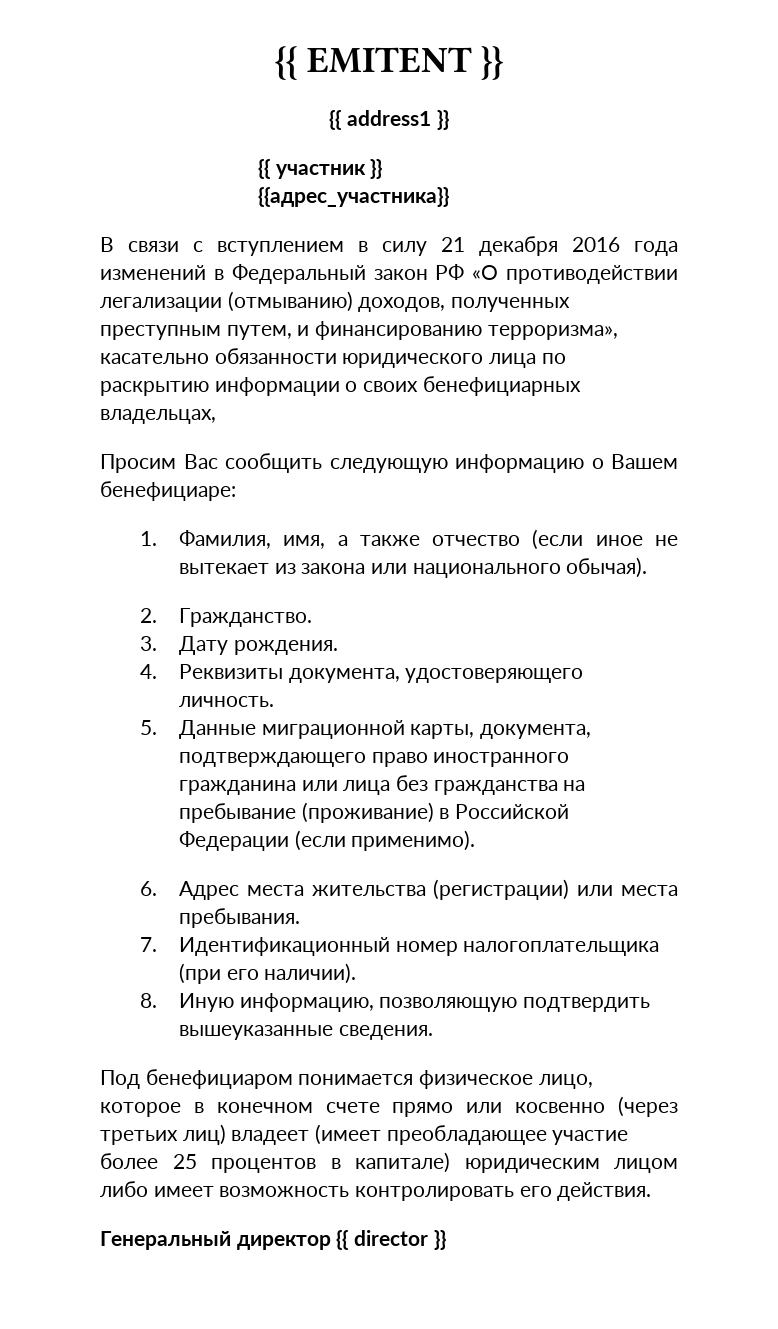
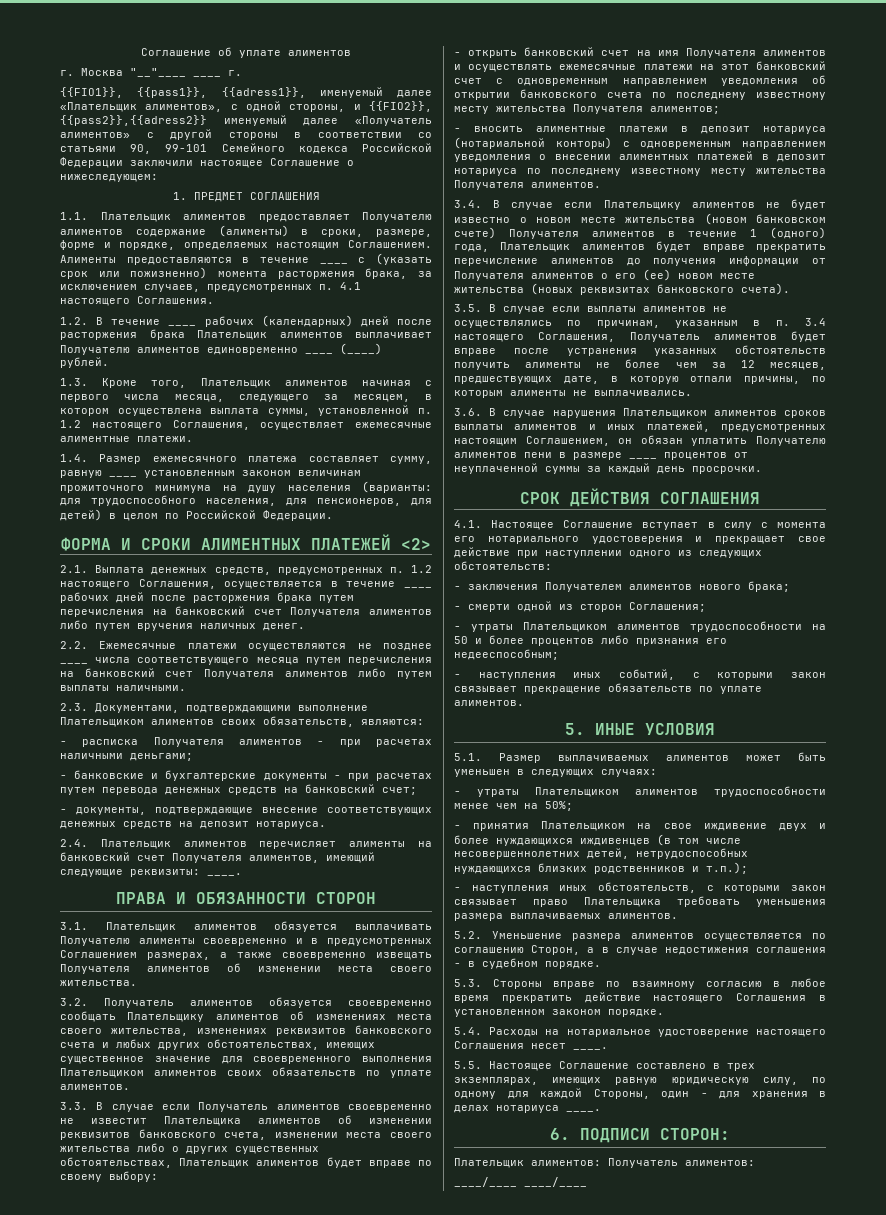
- {{ EMITENT }}
- {{ address1 }}
- {{ участник }}
- {{адрес_участника}}
- В связи с вступлением в силу 21 декабря 2016 года изменений в Федеральный закон РФ «О противодействии легализации (отмыванию) доходов, полученных преступным путем, и финансированию терроризма», касательно обязанности юридического лица по раскрытию информации о своих бенефициарных владельцах,
- Просим Вас сообщить следующую информацию о Вашем бенефициаре:
- 1. Фамилия, имя, а также отчество (если иное не вытекает из закона или национального обычая).
- 2. Гражданство.
- 3. Дату рождения.
- 4. Реквизиты документа, удостоверяющего личность.
- 5. Данные миграционной карты, документа, подтверждающего право иностранного гражданина или лица без гражданства на пребывание (проживание) в Российской Федерации (если применимо).
- 6. Адрес места жительства (регистрации) или места пребывания.
- 7. Идентификационный номер налогоплательщика (при его наличии).
- 8. Иную информацию, позволяющую подтвердить вышеуказанные сведения.
- Под бенефициаром понимается физическое лицо, которое в конечном счете прямо или косвенно (через третьих лиц) владеет (имеет преобладающее участие более 25 процентов в капитале) юридическим лицом либо имеет возможность контролировать его действия.
- Генеральный директор {{ director }}
+ Соглашение об уплате алиментов
+ г. Москва "__"____ ____ г.
+ {{FIO1}}, {{pass1}}, {{adress1}}, именуемый далее «Плательщик алиментов», с одной стороны, и {{FIO2}}, {{pass2}},{{adress2}} именуемый далее «Получатель алиментов» с другой стороны в соответствии со статьями 90, 99-101 Семейного кодекса Российской Федерации заключили настоящее Соглашение о нижеследующем:
+ 1. ПРЕДМЕТ СОГЛАШЕНИЯ
+ 1.1. Плательщик алиментов предоставляет Получателю алиментов содержание (алименты) в сроки, размере, форме и порядке, определяемых настоящим Соглашением. Алименты предоставляются в течение ____ с (указать срок или пожизненно) момента расторжения брака, за исключением случаев, предусмотренных п. 4.1 настоящего Соглашения.
+ 1.2. В течение ____ рабочих (календарных) дней после расторжения брака Плательщик алиментов выплачивает Получателю алиментов единовременно ____ (____) рублей.
+ 1.3. Кроме того, Плательщик алиментов начиная с первого числа месяца, следующего за месяцем, в котором осуществлена выплата суммы, установленной п. 1.2 настоящего Соглашения, осуществляет ежемесячные алиментные платежи.
+ 1.4. Размер ежемесячного платежа составляет сумму, равную ____ установленным законом величинам прожиточного минимума на душу населения (варианты: для трудоспособного населения, для пенсионеров, для детей) в целом по Российской Федерации.
+ ФОРМА И СРОКИ АЛИМЕНТНЫХ ПЛАТЕЖЕЙ <2>
+ 2.1. Выплата денежных средств, предусмотренных п. 1.2 настоящего Соглашения, осуществляется в течение ____ рабочих дней после расторжения брака путем перечисления на банковский счет Получателя алиментов либо путем вручения наличных денег.
+ 2.2. Ежемесячные платежи осуществляются не позднее ____ числа соответствующего месяца путем перечисления на банковский счет Получателя алиментов либо путем выплаты наличными.
+ 2.3. Документами, подтверждающими выполнение Плательщиком алиментов своих обязательств, являются:
+ - расписка Получателя алиментов - при расчетах наличными деньгами;
+ - банковские и бухгалтерские документы - при расчетах путем перевода денежных средств на банковский счет;
+ - документы, подтверждающие внесение соответствующих денежных средств на депозит нотариуса.
+ 2.4. Плательщик алиментов перечисляет алименты на банковский счет Получателя алиментов, имеющий следующие реквизиты: ____.
+ ПРАВА И ОБЯЗАННОСТИ СТОРОН
+ 3.1. Плательщик алиментов обязуется выплачивать Получателю алименты своевременно и в предусмотренных Соглашением размерах, а также своевременно извещать Получателя алиментов об изменении места своего жительства.
+ 3.2. Получатель алиментов обязуется своевременно сообщать Плательщику алиментов об изменениях места своего жительства, изменениях реквизитов банковского счета и любых других обстоятельствах, имеющих существенное значение для своевременного выполнения Плательщиком алиментов своих обязательств по уплате алиментов.
+ 3.3. В случае если Получатель алиментов своевременно не известит Плательщика алиментов об изменении реквизитов банковского счета, изменении места своего жительства либо о других существенных обстоятельствах, Плательщик алиментов будет вправе по своему выбору:
+ - открыть банковский счет на имя Получателя алиментов и осуществлять ежемесячные платежи на этот банковский счет с одновременным направлением уведомления об открытии банковского счета по последнему известному месту жительства Получателя алиментов;
+ - вносить алиментные платежи в депозит нотариуса (нотариальной конторы) с одновременным направлением уведомления о внесении алиментных платежей в депозит нотариуса по последнему известному месту жительства Получателя алиментов.
+ 3.4. В случае если Плательщику алиментов не будет известно о новом месте жительства (новом банковском счете) Получателя алиментов в течение 1 (одного) года, Плательщик алиментов будет вправе прекратить перечисление алиментов до получения информации от Получателя алиментов о его (ее) новом месте жительства (новых реквизитах банковского счета).
+ 3.5. В случае если выплаты алиментов не осуществлялись по причинам, указанным в п. 3.4 настоящего Соглашения, Получатель алиментов будет вправе после устранения указанных обстоятельств получить алименты не более чем за 12 месяцев, предшествующих дате, в которую отпали причины, по которым алименты не выплачивались.
+ 3.6. В случае нарушения Плательщиком алиментов сроков выплаты алиментов и иных платежей, предусмотренных настоящим Соглашением, он обязан уплатить Получателю алиментов пени в размере ____ процентов от неуплаченной суммы за каждый день просрочки.
+ СРОК ДЕЙСТВИЯ СОГЛАШЕНИЯ
+ 4.1. Настоящее Соглашение вступает в силу с момента его нотариального удостоверения и прекращает свое действие при наступлении одного из следующих обстоятельств:
+ - заключения Получателем алиментов нового брака;
+ - смерти одной из сторон Соглашения;
+ - утраты Плательщиком алиментов трудоспособности на 50 и более процентов либо признания его недееспособным;
+ - наступления иных событий, с которыми закон связывает прекращение обязательств по уплате алиментов.
+ 5. ИНЫЕ УСЛОВИЯ
+ 5.1. Размер выплачиваемых алиментов может быть уменьшен в следующих случаях:
+ - утраты Плательщиком алиментов трудоспособности менее чем на 50%;
+ - принятия Плательщиком на свое иждивение двух и более нуждающихся иждивенцев (в том числе несовершеннолетних детей, нетрудоспособных нуждающихся близких родственников и т.п.);
+ - наступления иных обстоятельств, с которыми закон связывает право Плательщика требовать уменьшения размера выплачиваемых алиментов.
+ 5.2. Уменьшение размера алиментов осуществляется по соглашению Сторон, а в случае недостижения соглашения - в судебном порядке.
+ 5.3. Стороны вправе по взаимному согласию в любое время прекратить действие настоящего Соглашения в установленном законом порядке.
+ 5.4. Расходы на нотариальное удостоверение настоящего Соглашения несет ____.
+ 5.5. Настоящее Соглашение составлено в трех экземплярах, имеющих равную юридическую силу, по одному для каждой Стороны, один - для хранения в делах нотариуса ____.
+ 6. ПОДПИСИ СТОРОН:
+ Плательщик алиментов: Получатель алиментов:
+ ____/____ ____/____

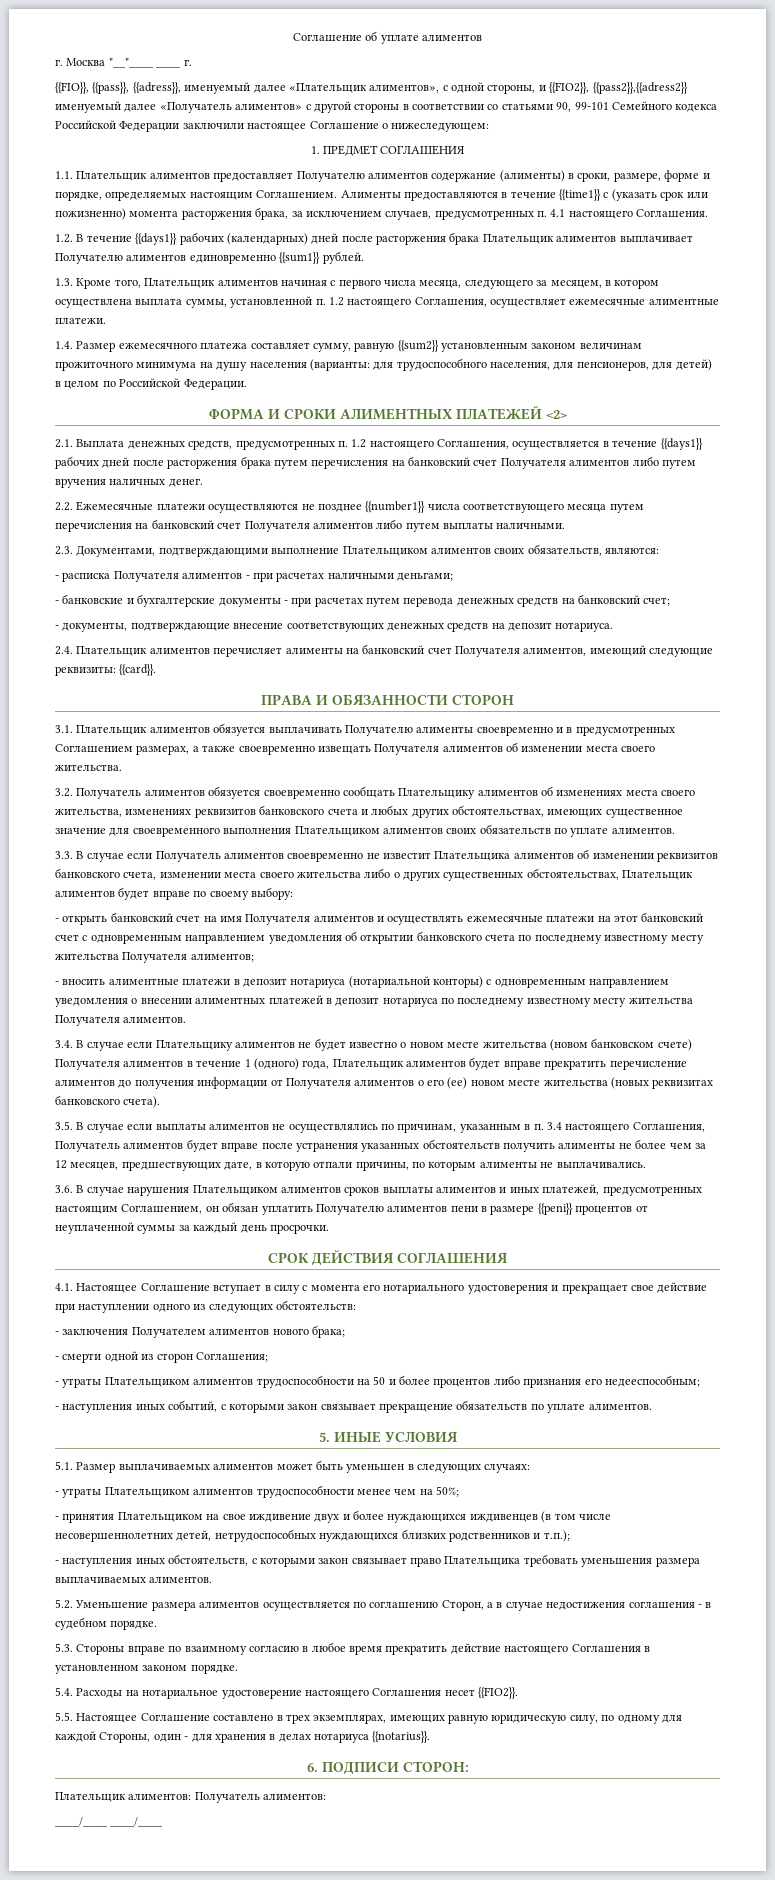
- {{FIO1}}, {{pass1}}, {{adress1}}, именуемый далее «Плательщик алиментов», с одной стороны, и {{FIO2}}, {{pass2}},{{adress2}} именуемый далее «Получатель алиментов» с другой стороны в соответствии со статьями 90, 99-101 Семейного кодекса Российской Федерации заключили настоящее Соглашение о нижеследующем:
+ {{FIO}}, {{pass}}, {{adress}}, именуемый далее «Плательщик алиментов», с одной стороны, и {{FIO2}}, {{pass2}},{{adress2}} именуемый далее «Получатель алиментов» с другой стороны в соответствии со статьями 90, 99-101 Семейного кодекса Российской Федерации заключили настоящее Соглашение о нижеследующем:
- Алименты предоставляются в течение ____ с (указать срок или пожизненно) момента расторжения брака, за исключением случаев, предусмотренных п. 4.1 настоящего Соглашения.
+ Алименты предоставляются в течение {{time1}} с (указать срок или пожизненно) момента расторжения брака, за исключением случаев, предусмотренных п. 4.1 настоящего Соглашения.
- 1.2. В течение ____ рабочих (календарных) дней после расторжения брака Плательщик алиментов выплачивает Получателю алиментов единовременно ____ (____) рублей.
+ 1.2. В течение {{days1}} рабочих (календарных) дней после расторжения брака Плательщик алиментов выплачивает Получателю алиментов единовременно {{sum1}} рублей.
- 1.4. Размер ежемесячного платежа составляет сумму, равную ____ установленным законом величинам прожиточного минимума на душу населения (варианты: для трудоспособного населения, для пенсионеров, для детей) в целом по Российской Федерации.
+ 1.4. Размер ежемесячного платежа составляет сумму, равную {{sum2}} установленным законом величинам прожиточного минимума на душу населения (варианты: для трудоспособного населения, для пенсионеров, для детей) в целом по Российской Федерации.
- 2.1. Выплата денежных средств, предусмотренных п. 1.2 настоящего Соглашения, осуществляется в течение ____ рабочих дней после расторжения брака путем перечисления на банковский счет Получателя алиментов либо путем вручения наличных денег.
+ 2.1. Выплата денежных средств, предусмотренных п. 1.2 настоящего Соглашения, осуществляется в течение {{days1}} рабочих дней после расторжения брака путем перечисления на банковский счет Получателя алиментов либо путем вручения наличных денег.
- 2.2. Ежемесячные платежи осуществляются не позднее ____ числа соответствующего месяца путем перечисления на банковский счет Получателя алиментов либо путем выплаты наличными.
+ 2.2. Ежемесячные платежи осуществляются не позднее {{number1}} числа соответствующего месяца путем перечисления на банковский счет Получателя алиментов либо путем выплаты наличными.
- 2.4. Плательщик алиментов перечисляет алименты на банковский счет Получателя алиментов, имеющий следующие реквизиты: ____.
+ 2.4. Плательщик алиментов перечисляет алименты на банковский счет Получателя алиментов, имеющий следующие реквизиты: {{card}}.
- 3.6. В случае нарушения Плательщиком алиментов сроков выплаты алиментов и иных платежей, предусмотренных настоящим Соглашением, он обязан уплатить Получателю алиментов пени в размере ____ процентов от неуплаченной суммы за каждый день просрочки.
+ 3.6. В случае нарушения Плательщиком алиментов сроков выплаты алиментов и иных платежей, предусмотренных настоящим Соглашением, он обязан уплатить Получателю алиментов пени в размере {{peni}} процентов от неуплаченной суммы за каждый день просрочки.
- 5.4. Расходы на нотариальное удостоверение настоящего Соглашения несет ____.
+ 5.4. Расходы на нотариальное удостоверение настоящего Соглашения несет {{FIO2}}.
- 5.5. Настоящее Соглашение составлено в трех экземплярах, имеющих равную юридическую силу, по одному для каждой Стороны, один - для хранения в делах нотариуса ____.
+ 5.5. Настоящее Соглашение составлено в трех экземплярах, имеющих равную юридическую силу, по одному для каждой Стороны, один - для хранения в делах нотариуса {{notarius}}.

